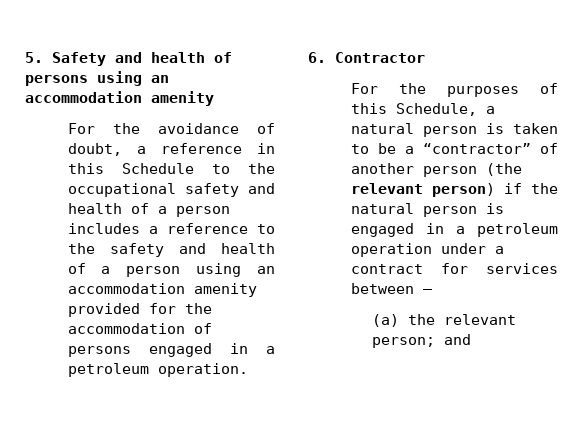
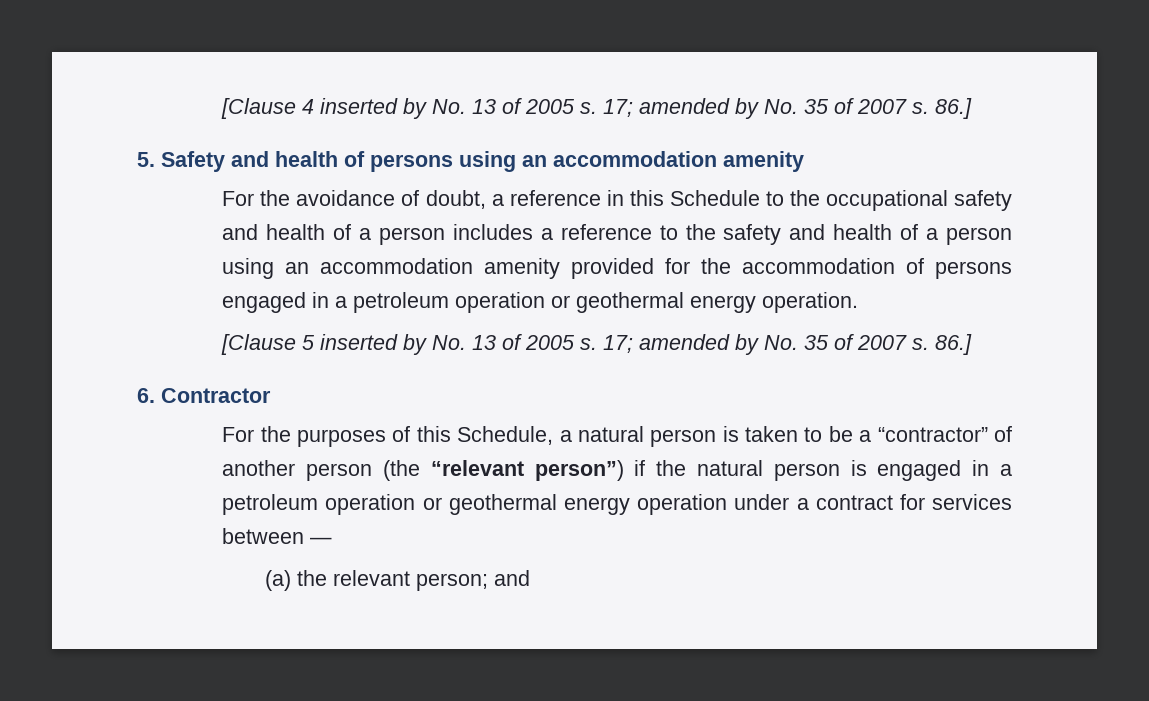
+ [Clause 4 inserted by No. 13 of 2005 s. 17; amended by No. 35 of 2007 s. 86.]
- For the avoidance of doubt, a reference in this Schedule to the occupational safety and health of a person includes a reference to the safety and health of a person using an accommodation amenity provided for the accommodation of persons engaged in a petroleum operation.
+ For the avoidance of doubt, a reference in this Schedule to the occupational safety and health of a person includes a reference to the safety and health of a person using an accommodation amenity provided for the accommodation of persons engaged in a petroleum operation or geothermal energy operation.
+ [Clause 5 inserted by No. 13 of 2005 s. 17; amended by No. 35 of 2007 s. 86.]
- For the purposes of this Schedule, a natural person is taken to be a “contractor” of another person (the relevant person) if the natural person is engaged in a petroleum operation under a contract for services between —
+ For the purposes of this Schedule, a natural person is taken to be a “contractor” of another person (the “relevant person”) if the natural person is engaged in a petroleum operation or geothermal energy operation under a contract for services between —

